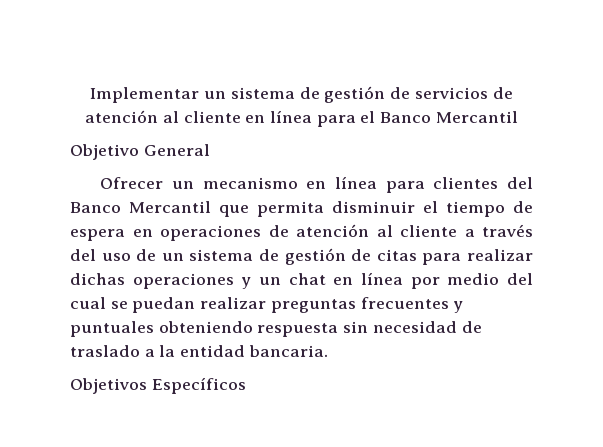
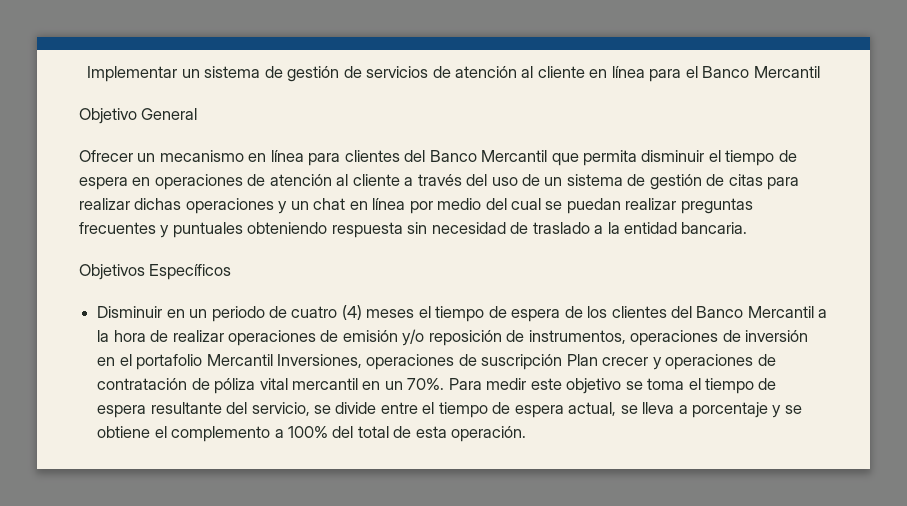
+ Disminuir en un periodo de cuatro (4) meses el tiempo de espera de los clientes del Banco Mercantil a la hora de realizar operaciones de emisión y/o reposición de instrumentos, operaciones de inversión en el portafolio Mercantil Inversiones, operaciones de suscripción Plan crecer y operaciones de contratación de póliza vital mercantil en un 70%. Para medir este objetivo se toma el tiempo de espera resultante del servicio, se divide entre el tiempo de espera actual, se lleva a porcentaje y se obtiene el complemento a 100% del total de esta operación.

